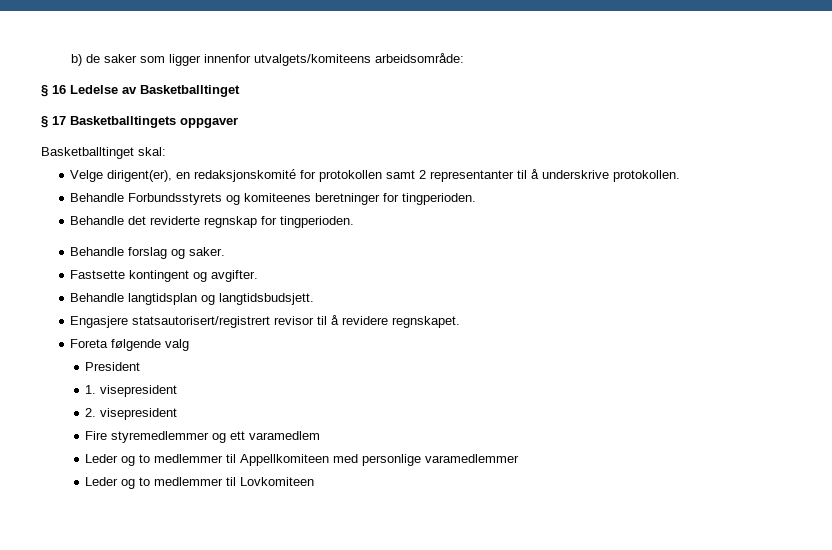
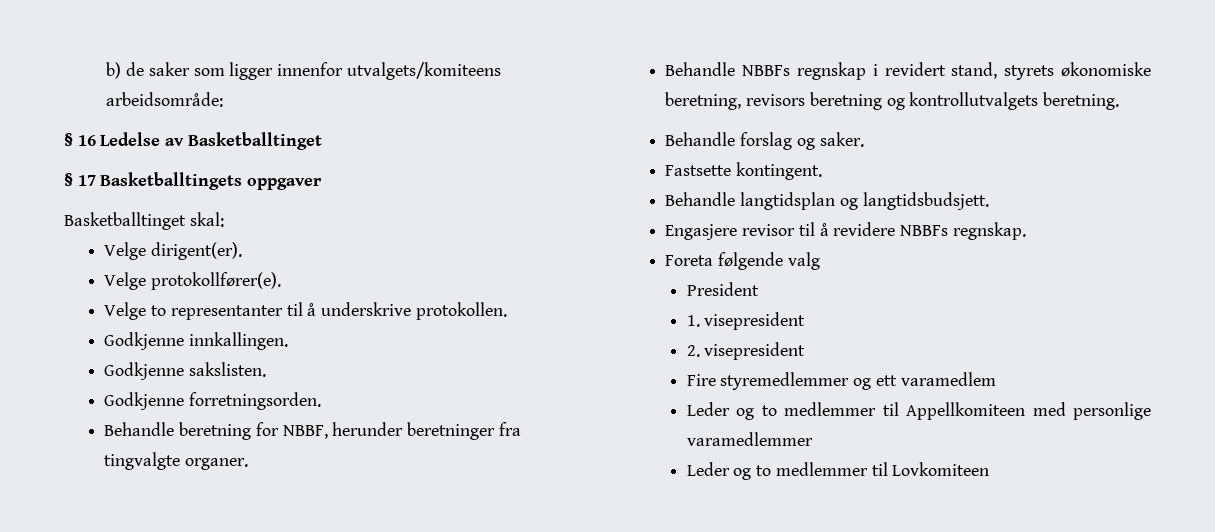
- Velge dirigent(er), en redaksjonskomité for protokollen samt 2 representanter til å underskrive protokollen.
+ Velge dirigent(er).
+ Velge protokollfører(e).
+ Velge to representanter til å underskrive protokollen.
- Behandle Forbundsstyrets og komiteenes beretninger for tingperioden.
- Behandle det reviderte regnskap for tingperioden.
+ Godkjenne innkallingen.
+ Godkjenne sakslisten.
+ Godkjenne forretningsorden.
+ Behandle beretning for NBBF, herunder beretninger fra tingvalgte organer.
+ Behandle NBBFs regnskap i revidert stand, styrets økonomiske beretning, revisors beretning og kontrollutvalgets beretning.
- Fastsette kontingent og avgifter.
+ Fastsette kontingent.
- Engasjere statsautorisert/registrert revisor til å revidere regnskapet.
+ Engasjere revisor til å revidere NBBFs regnskap.

